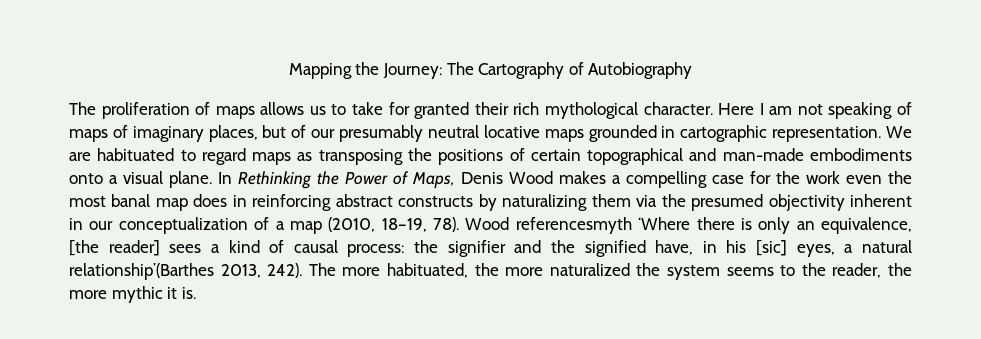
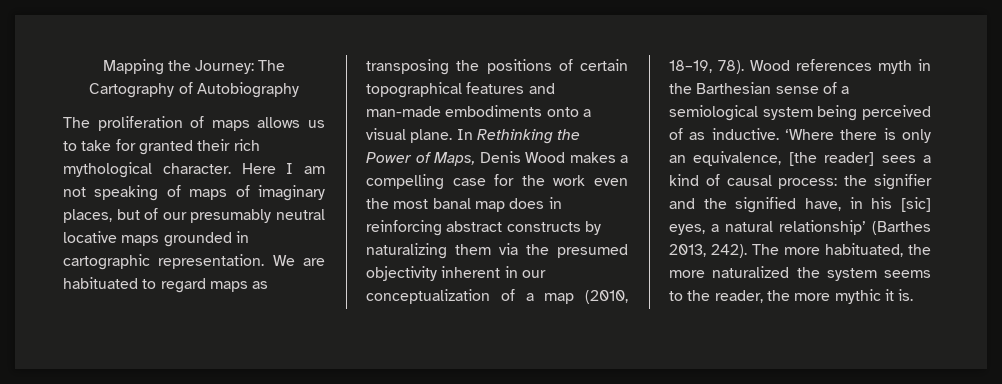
- We are habituated to regard maps as transposing the positions of certain topographical and man-made embodiments onto a visual plane.
+ We are habituated to regard maps as transposing the positions of certain topographical features and man-made embodiments onto a visual plane.
- Wood referencesmyth ‘Where there is only an equivalence, [the reader] sees a kind of causal process: the signifier and the signified have, in his [sic] eyes, a natural relationship’(Barthes 2013, 242).
+ Wood references myth in the Barthesian sense of a semiological system being perceived of as inductive. ‘Where there is only an equivalence, [the reader] sees a kind of causal process: the signifier and the signified have, in his [sic] eyes, a natural relationship’ (Barthes 2013, 242).

